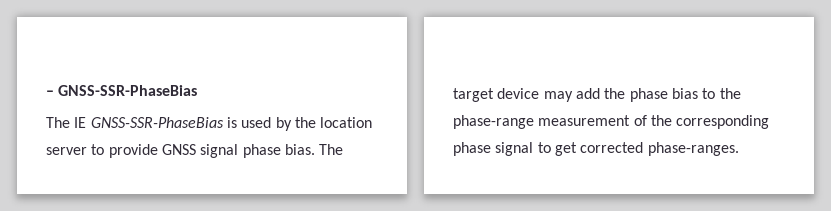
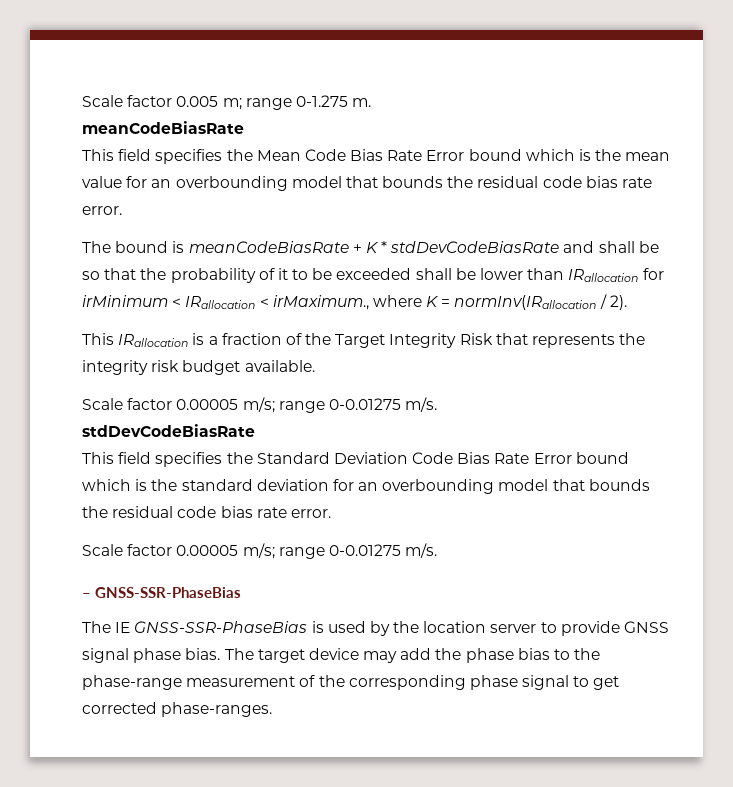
+ Scale factor 0.005 m; range 0-1.275 m.
+ meanCodeBiasRate
+ This field specifies the Mean Code Bias Rate Error bound which is the mean value for an overbounding model that bounds the residual code bias rate error.
+ The bound is meanCodeBiasRate + K * stdDevCodeBiasRate and shall be so that the probability of it to be exceeded shall be lower than IRallocation for irMinimum < IRallocation < irMaximum., where K = normInv(IRallocation / 2).
+ This IRallocation is a fraction of the Target Integrity Risk that represents the integrity risk budget available.
+ Scale factor 0.00005 m/s; range 0-0.01275 m/s.
+ stdDevCodeBiasRate
+ This field specifies the Standard Deviation Code Bias Rate Error bound which is the standard deviation for an overbounding model that bounds the residual code bias rate error.
+ Scale factor 0.00005 m/s; range 0-0.01275 m/s.

